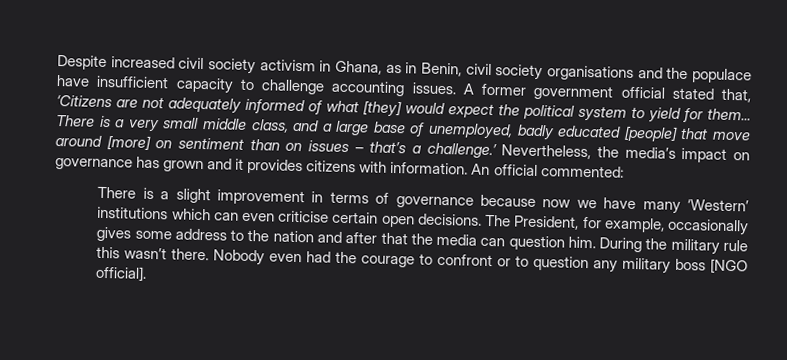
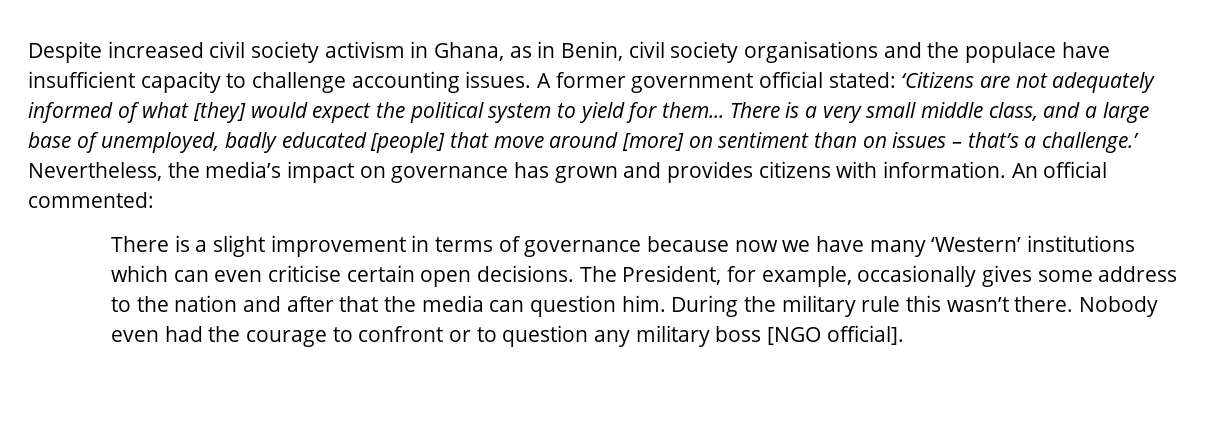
- A former government official stated that, ‘Citizens are not adequately informed of what [they] would expect the political system to yield for them...
+ A former government official stated: ‘Citizens are not adequately informed of what [they] would expect the political system to yield for them...
- Nevertheless, the media’s impact on governance has grown and it provides citizens with information.
+ Nevertheless, the media’s impact on governance has grown and provides citizens with information.

